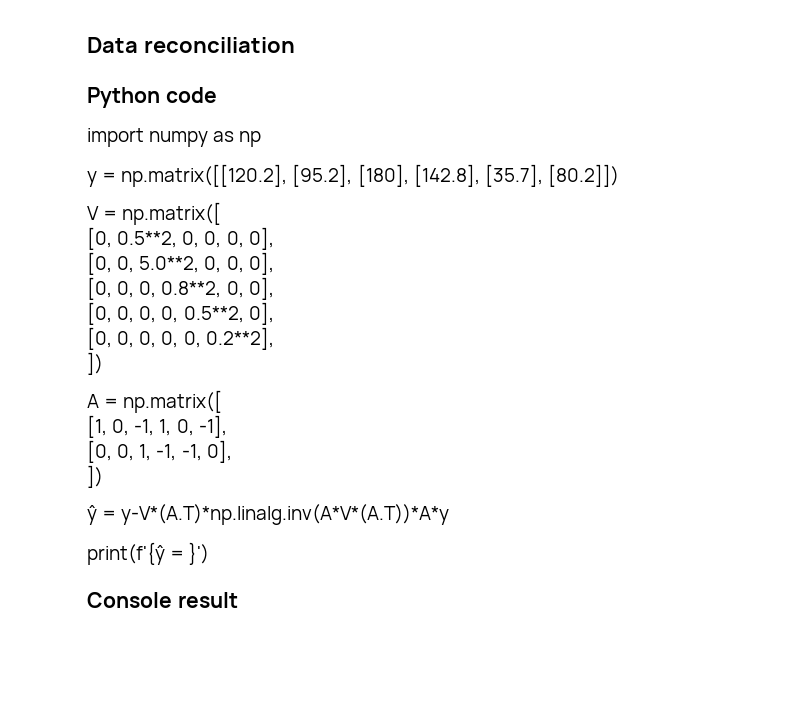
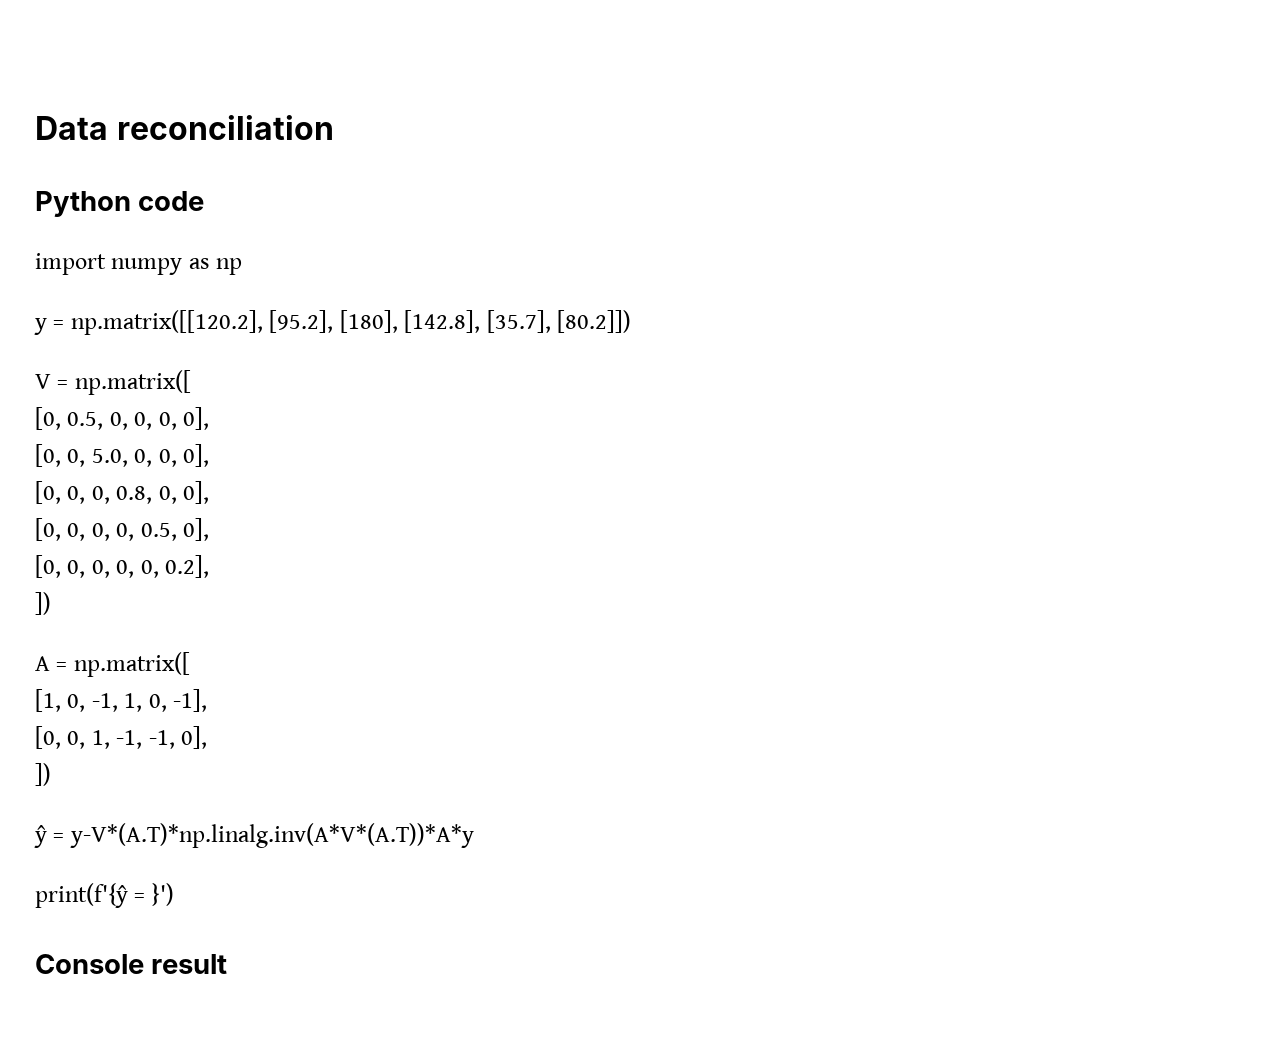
- [0, 0.5**2, 0, 0, 0, 0],
+ [0, 0.5, 0, 0, 0, 0],
- [0, 0, 5.0**2, 0, 0, 0],
+ [0, 0, 5.0, 0, 0, 0],
- [0, 0, 0, 0.8**2, 0, 0],
+ [0, 0, 0, 0.8, 0, 0],
- [0, 0, 0, 0, 0.5**2, 0],
+ [0, 0, 0, 0, 0.5, 0],
- [0, 0, 0, 0, 0, 0.2**2],
+ [0, 0, 0, 0, 0, 0.2],

